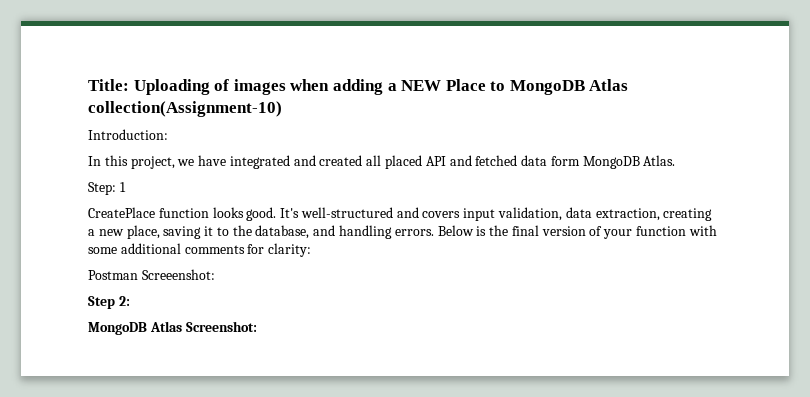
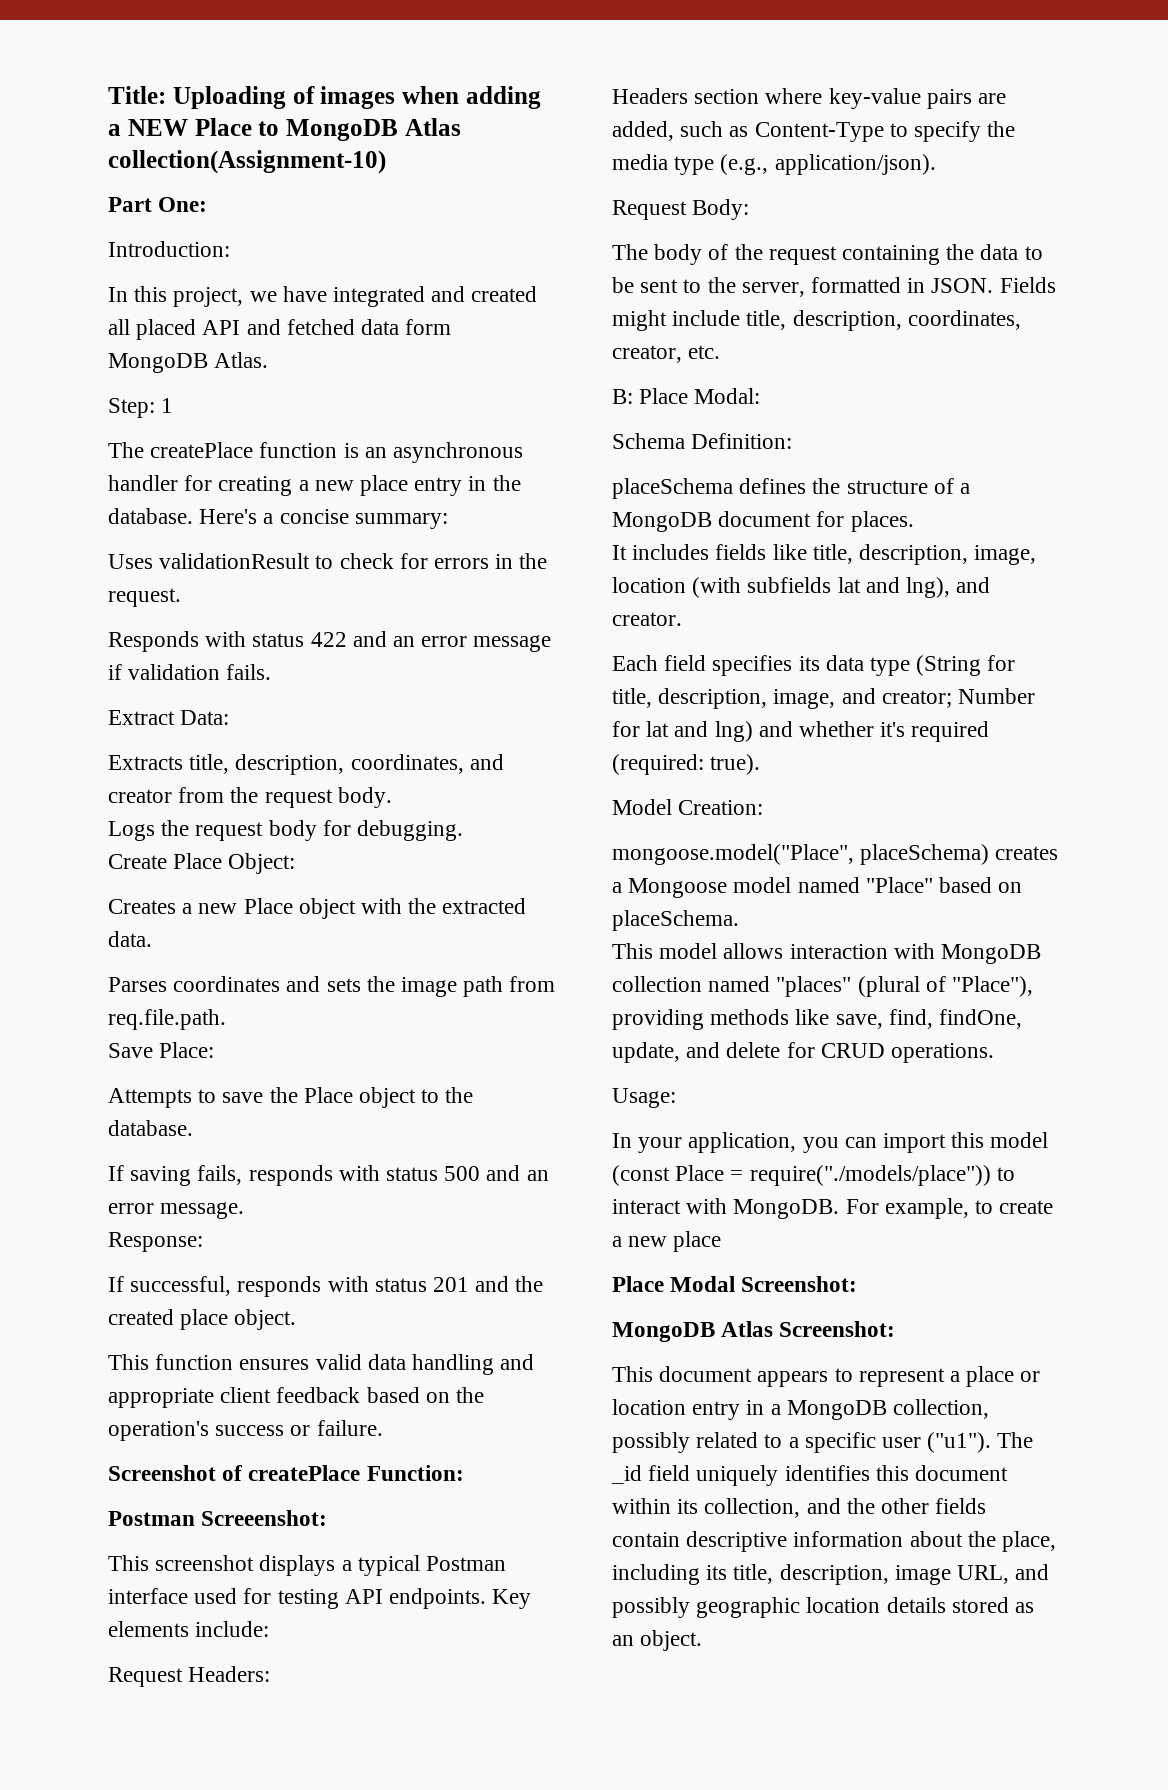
+ Part One:
- CreatePlace function looks good. It's well-structured and covers input validation, data extraction, creating a new place, saving it to the database, and handling errors. Below is the final version of your function with some additional comments for clarity:
+ The createPlace function is an asynchronous handler for creating a new place entry in the database. Here's a concise summary:
+ Uses validationResult to check for errors in the request.
+ Responds with status 422 and an error message if validation fails.
+ Extract Data:
+ Extracts title, description, coordinates, and creator from the request body.
+ Logs the request body for debugging.
+ Create Place Object:
+ Creates a new Place object with the extracted data.
+ Parses coordinates and sets the image path from req.file.path.
+ Save Place:
+ Attempts to save the Place object to the database.
+ If saving fails, responds with status 500 and an error message.
+ Response:
+ If successful, responds with status 201 and the created place object.
+ This function ensures valid data handling and appropriate client feedback based on the operation's success or failure.
+ Screenshot of createPlace Function:
  Postman Screeenshot:
- Step 2:
+ This screenshot displays a typical Postman interface used for testing API endpoints. Key elements include:
+ Request Headers:
+ Headers section where key-value pairs are added, such as Content-Type to specify the media type (e.g., application/json).
+ Request Body:
+ The body of the request containing the data to be sent to the server, formatted in JSON. Fields might include title, description, coordinates, creator, etc.
+ B: Place Modal:
+ Schema Definition:
+ placeSchema defines the structure of a MongoDB document for places.
+ It includes fields like title, description, image, location (with subfields lat and lng), and creator.
+ Each field specifies its data type (String for title, description, image, and creator; Number for lat and lng) and whether it's required (required: true).
+ Model Creation:
+ mongoose.model("Place", placeSchema) creates a Mongoose model named "Place" based on placeSchema.
+ This model allows interaction with MongoDB collection named "places" (plural of "Place"), providing methods like save, find, findOne, update, and delete for CRUD operations.
+ Usage:
+ In your application, you can import this model (const Place = require("./models/place")) to interact with MongoDB. For example, to create a new place
+ Place Modal Screenshot:
  MongoDB Atlas Screenshot:
+ This document appears to represent a place or location entry in a MongoDB collection, possibly related to a specific user ("u1"). The _id field uniquely identifies this document within its collection, and the other fields contain descriptive information about the place, including its title, description, image URL, and possibly geographic location details stored as an object.

